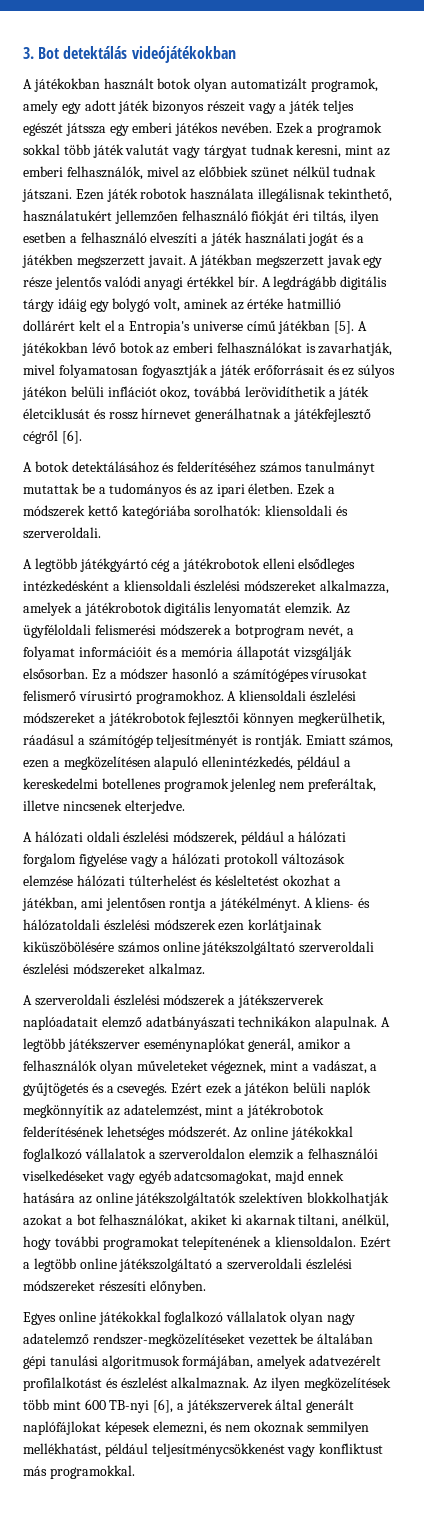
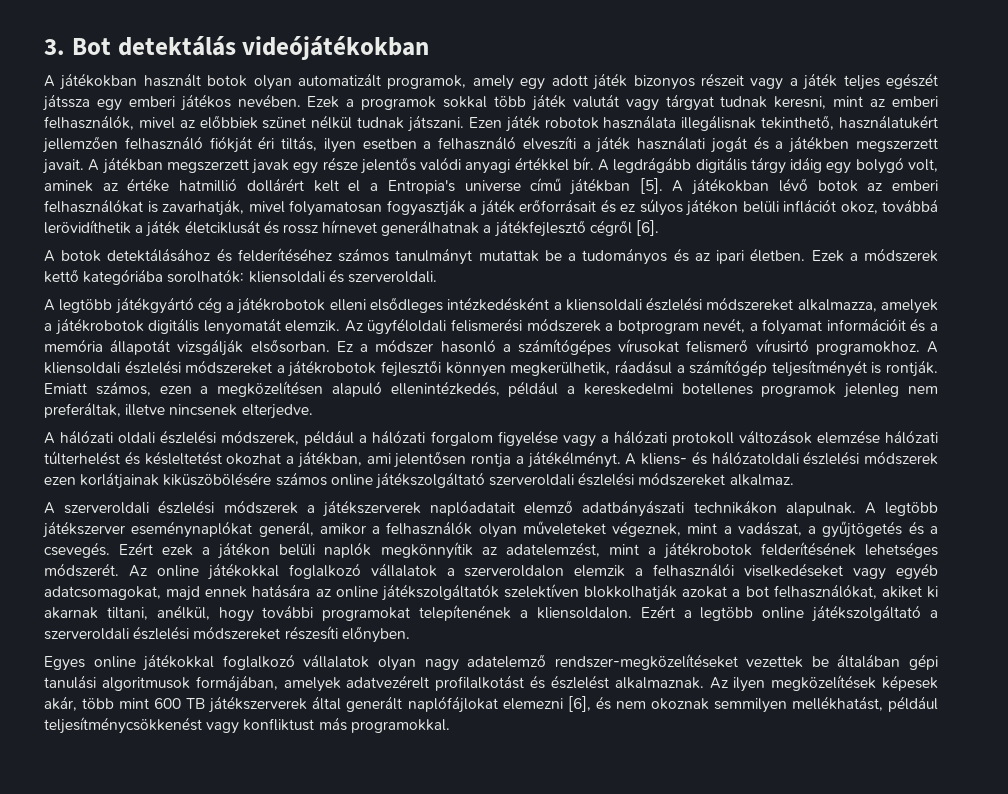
- Az ilyen megközelítések több mint 600 TB-nyi [6], a játékszerverek által generált naplófájlokat képesek elemezni, és nem okoznak semmilyen mellékhatást, például teljesítménycsökkenést vagy konfliktust más programokkal.
+ Az ilyen megközelítések képesek akár, több mint 600 TB játékszerverek által generált naplófájlokat elemezni [6], és nem okoznak semmilyen mellékhatást, például teljesítménycsökkenést vagy konfliktust más programokkal.

